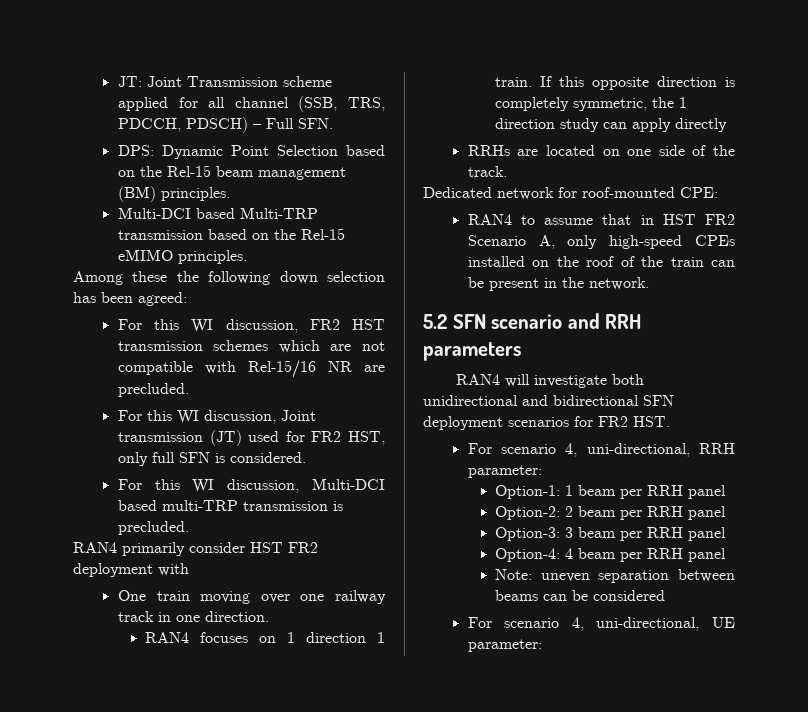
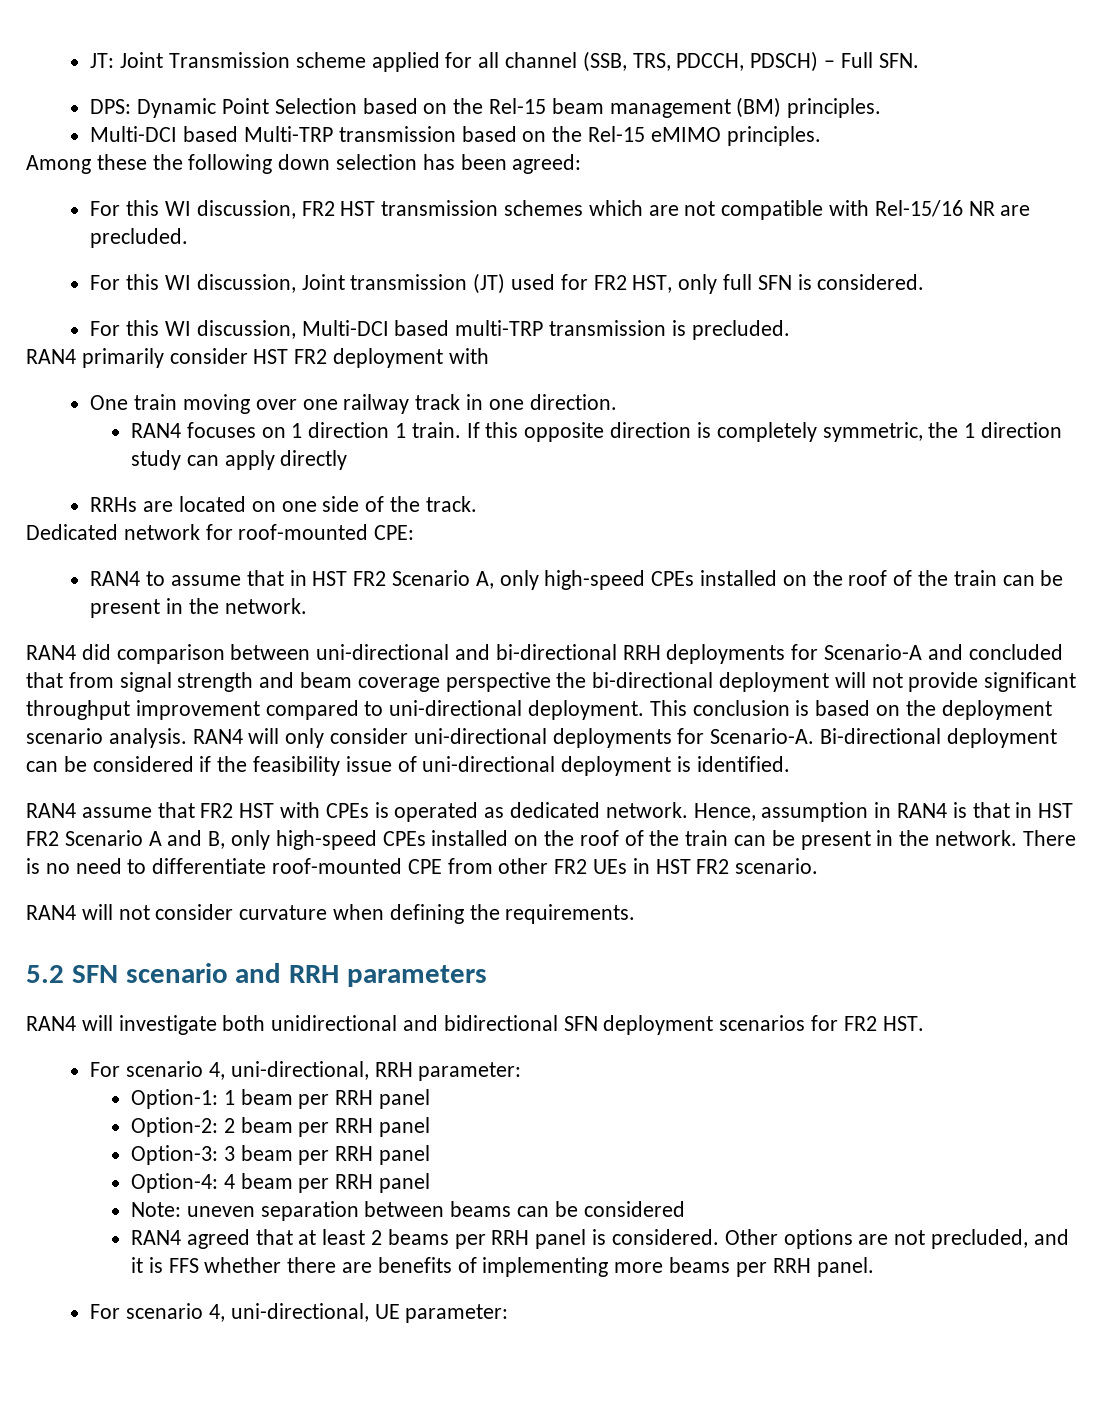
+ RAN4 did comparison between uni-directional and bi-directional RRH deployments for Scenario-A and concluded that from signal strength and beam coverage perspective the bi-directional deployment will not provide significant throughput improvement compared to uni-directional deployment. This conclusion is based on the deployment scenario analysis. RAN4 will only consider uni-directional deployments for Scenario-A. Bi-directional deployment can be considered if the feasibility issue of uni-directional deployment is identified.
+ RAN4 assume that FR2 HST with CPEs is operated as dedicated network. Hence, assumption in RAN4 is that in HST FR2 Scenario A and B, only high-speed CPEs installed on the roof of the train can be present in the network. There is no need to differentiate roof-mounted CPE from other FR2 UEs in HST FR2 scenario.
+ RAN4 will not consider curvature when defining the requirements.
+ RAN4 agreed that at least 2 beams per RRH panel is considered. Other options are not precluded, and it is FFS whether there are benefits of implementing more beams per RRH panel.

